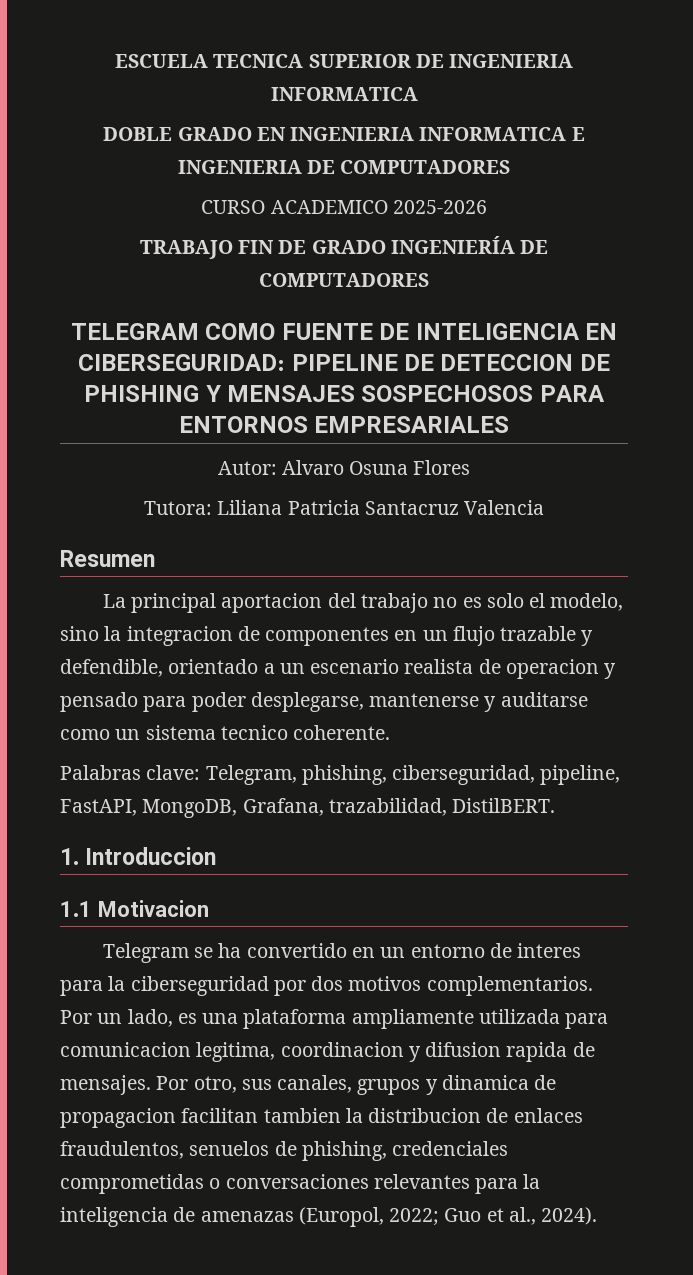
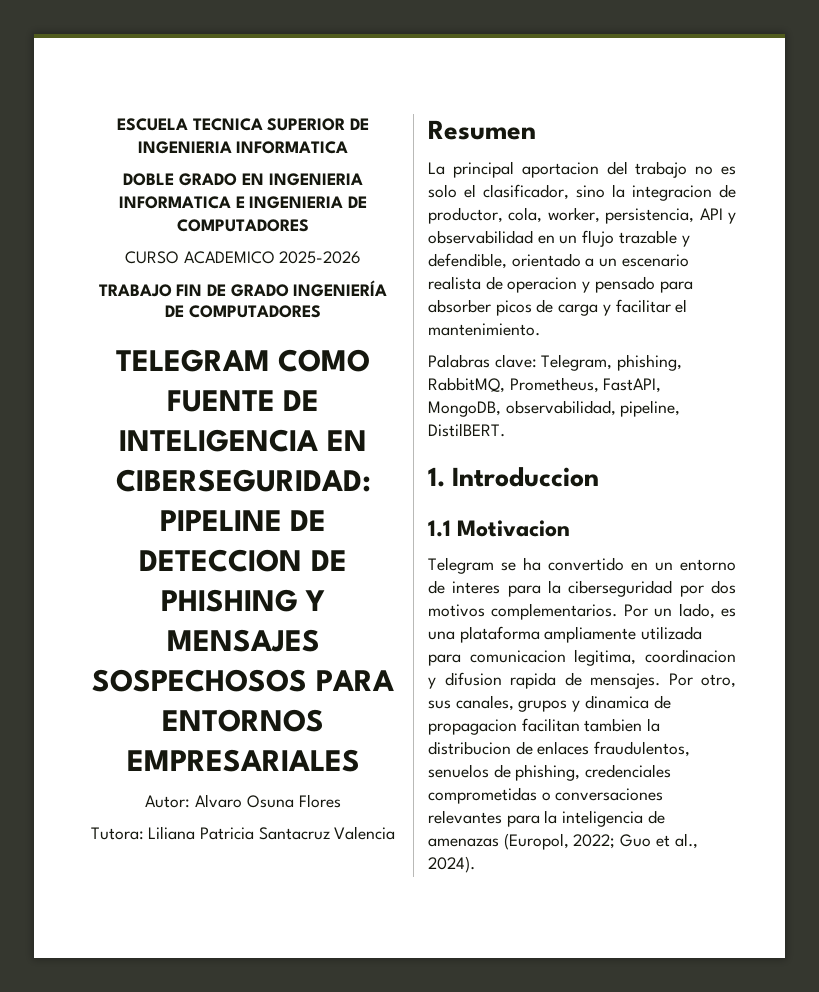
- La principal aportacion del trabajo no es solo el modelo, sino la integracion de componentes en un flujo trazable y defendible, orientado a un escenario realista de operacion y pensado para poder desplegarse, mantenerse y auditarse como un sistema tecnico coherente.
- Palabras clave: Telegram, phishing, ciberseguridad, pipeline, FastAPI, MongoDB, Grafana, trazabilidad, DistilBERT.
+ La principal aportacion del trabajo no es solo el clasificador, sino la integracion de productor, cola, worker, persistencia, API y observabilidad en un flujo trazable y defendible, orientado a un escenario realista de operacion y pensado para absorber picos de carga y facilitar el mantenimiento.
+ Palabras clave: Telegram, phishing, RabbitMQ, Prometheus, FastAPI, MongoDB, observabilidad, pipeline, DistilBERT.

